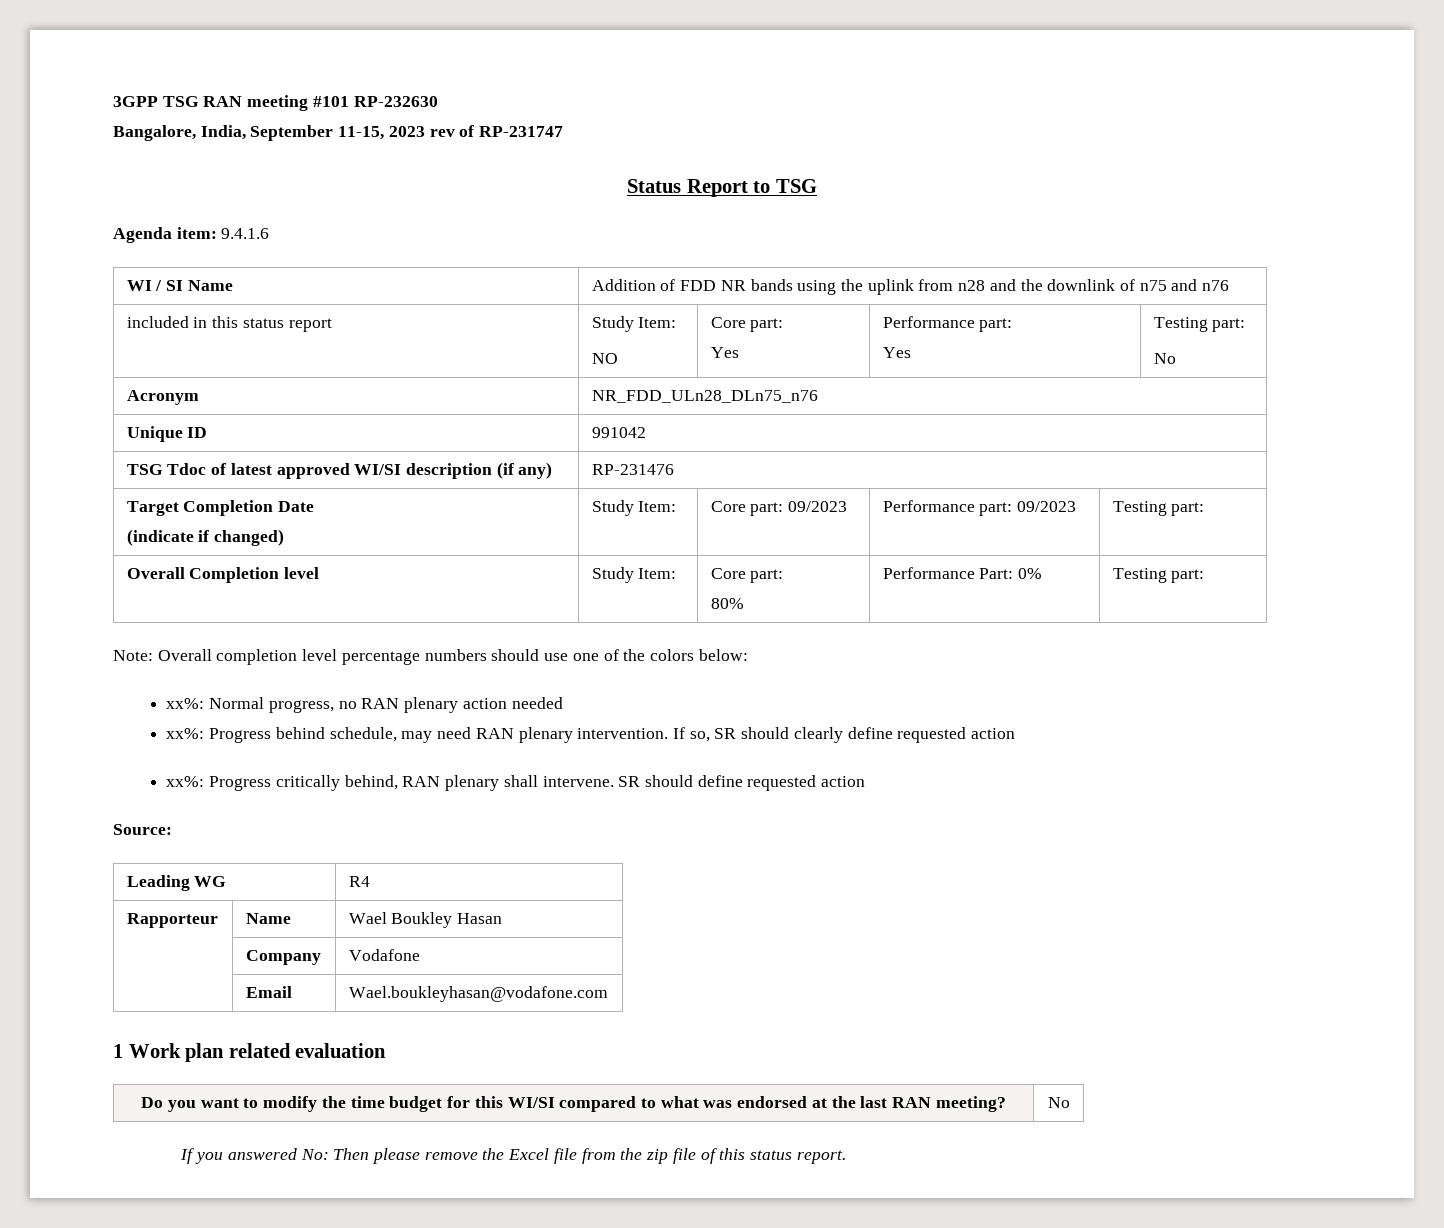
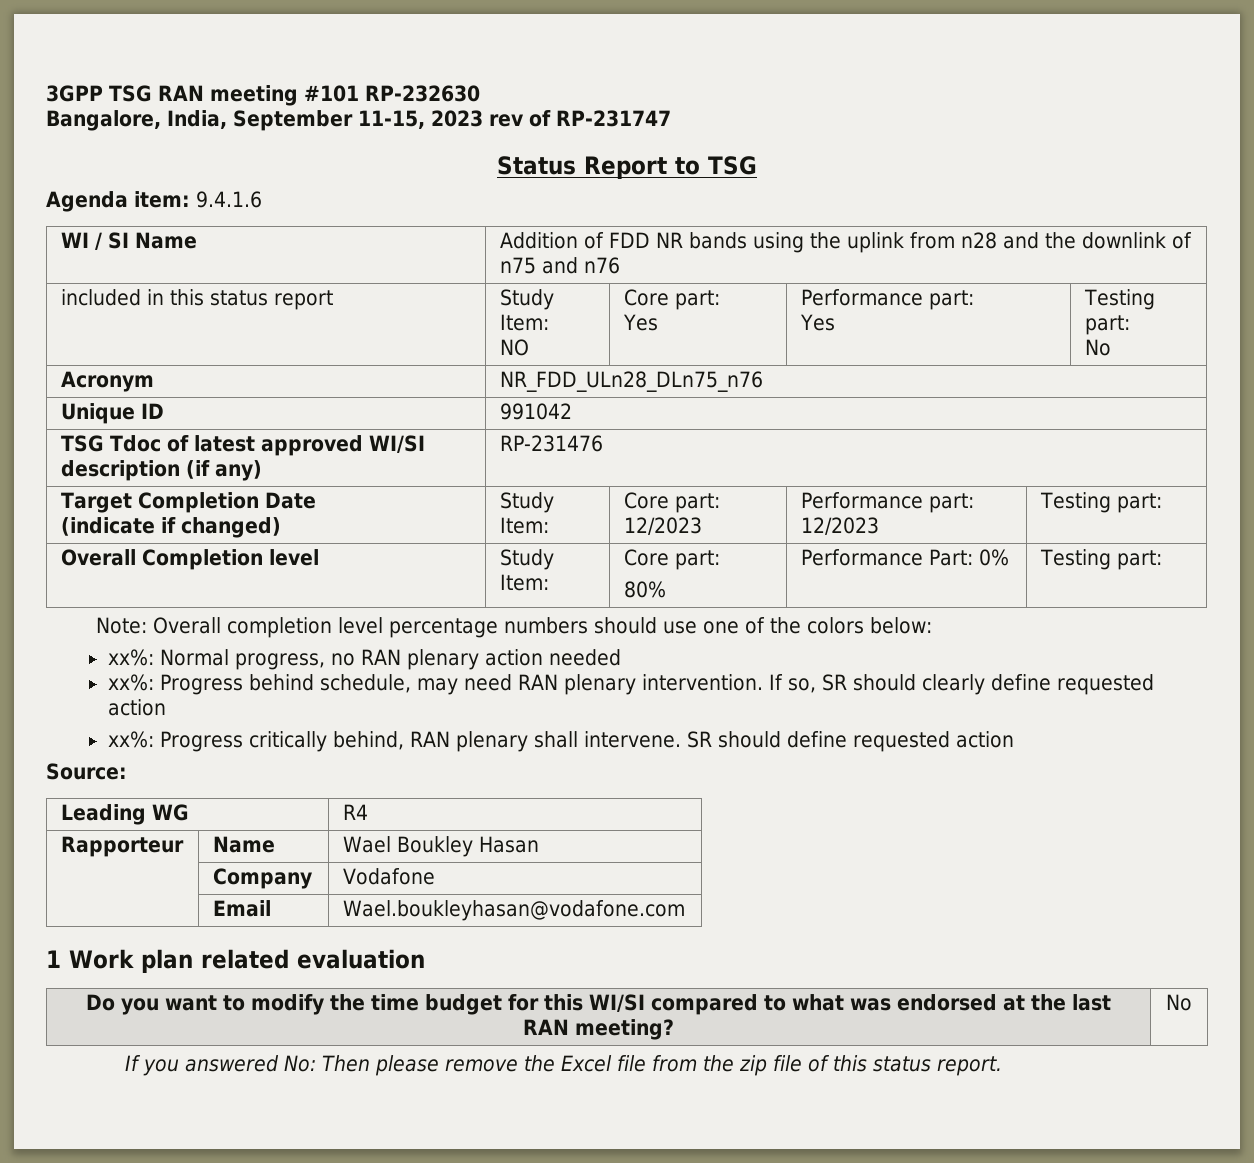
  Target Completion Date
- (indicate if changed) | Study Item: | Core part: 09/2023 | Performance part: 09/2023 | Testing part:
+ (indicate if changed) | Study Item: | Core part: 12/2023 | Performance part: 12/2023 | Testing part:

